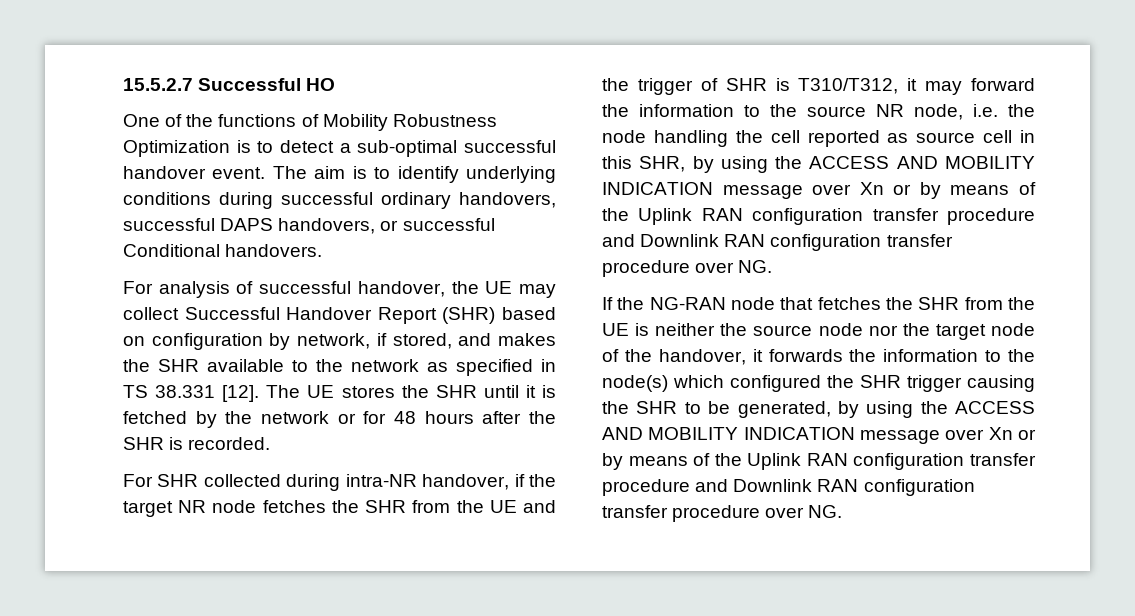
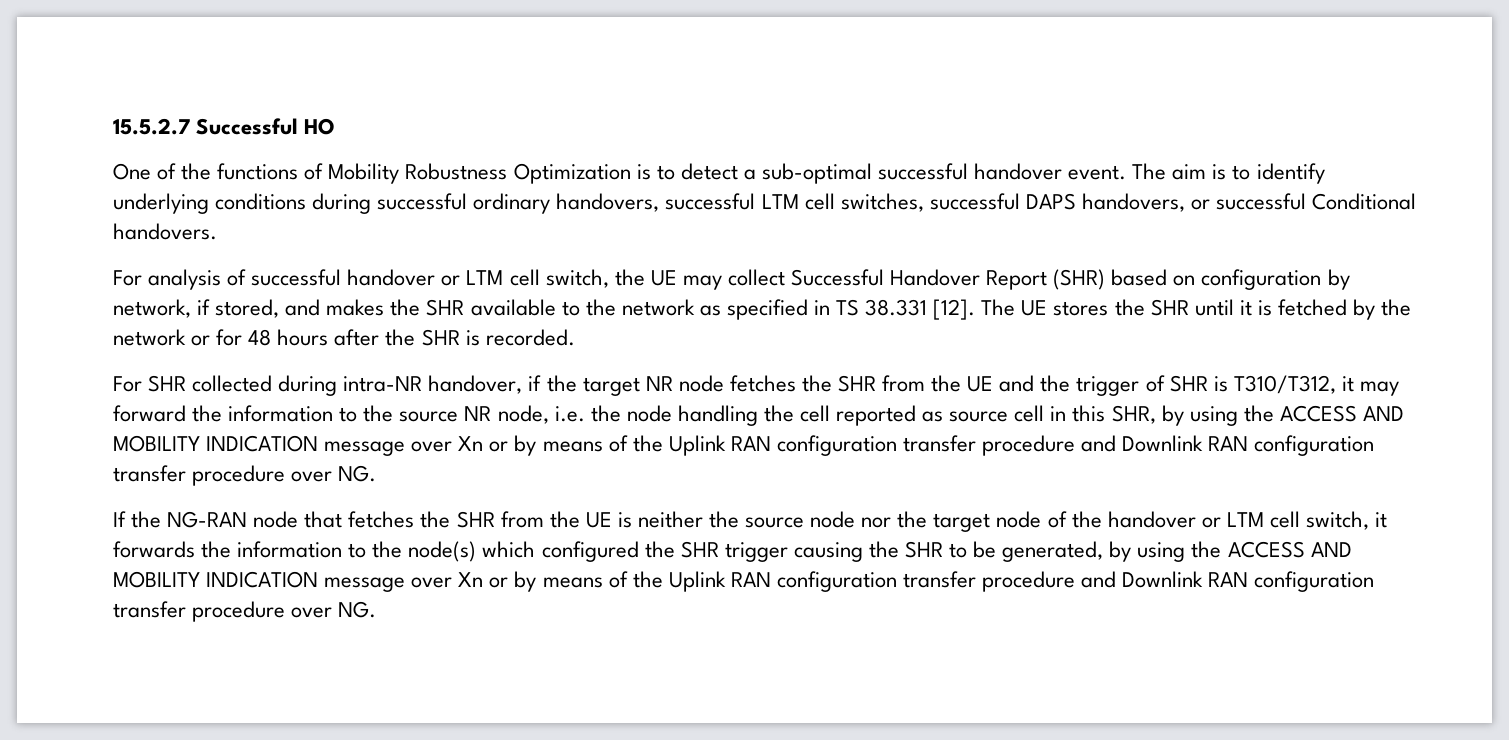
- The aim is to identify underlying conditions during successful ordinary handovers, successful DAPS handovers, or successful Conditional handovers.
+ The aim is to identify underlying conditions during successful ordinary handovers, successful LTM cell switches, successful DAPS handovers, or successful Conditional handovers.
- For analysis of successful handover, the UE may collect Successful Handover Report (SHR) based on configuration by network, if stored, and makes the SHR available to the network as specified in TS 38.331 [12].
+ For analysis of successful handover or LTM cell switch, the UE may collect Successful Handover Report (SHR) based on configuration by network, if stored, and makes the SHR available to the network as specified in TS 38.331 [12].
- If the NG-RAN node that fetches the SHR from the UE is neither the source node nor the target node of the handover, it forwards the information to the node(s) which configured the SHR trigger causing the SHR to be generated, by using the ACCESS AND MOBILITY INDICATION message over Xn or by means of the Uplink RAN configuration transfer procedure and Downlink RAN configuration transfer procedure over NG.
+ If the NG-RAN node that fetches the SHR from the UE is neither the source node nor the target node of the handover or LTM cell switch, it forwards the information to the node(s) which configured the SHR trigger causing the SHR to be generated, by using the ACCESS AND MOBILITY INDICATION message over Xn or by means of the Uplink RAN configuration transfer procedure and Downlink RAN configuration transfer procedure over NG.

